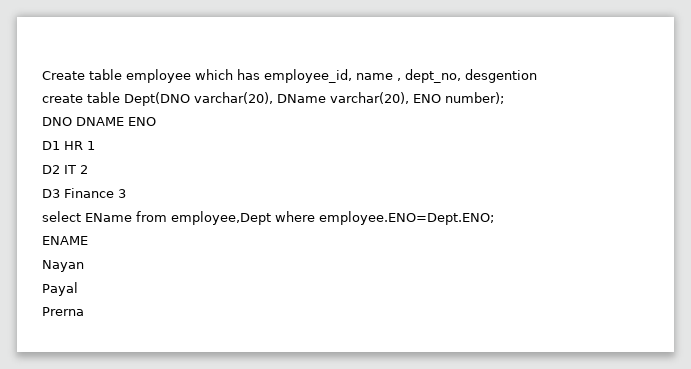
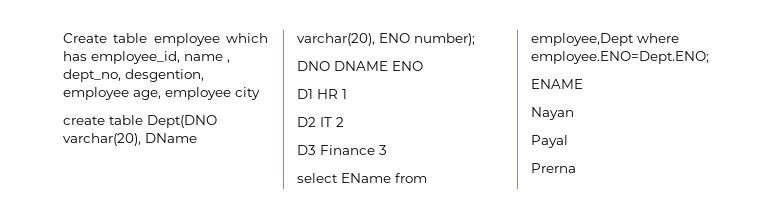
- Create table employee which has employee_id, name , dept_no, desgention
+ Create table employee which has employee_id, name , dept_no, desgention, employee age, employee city

